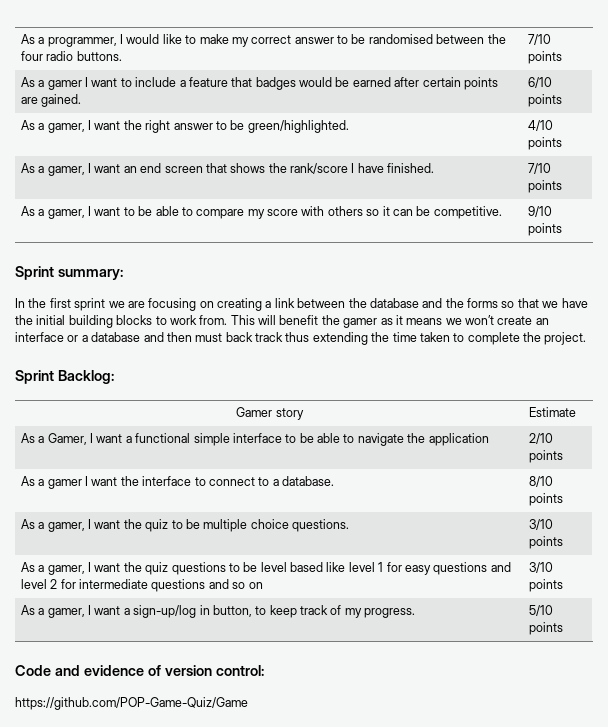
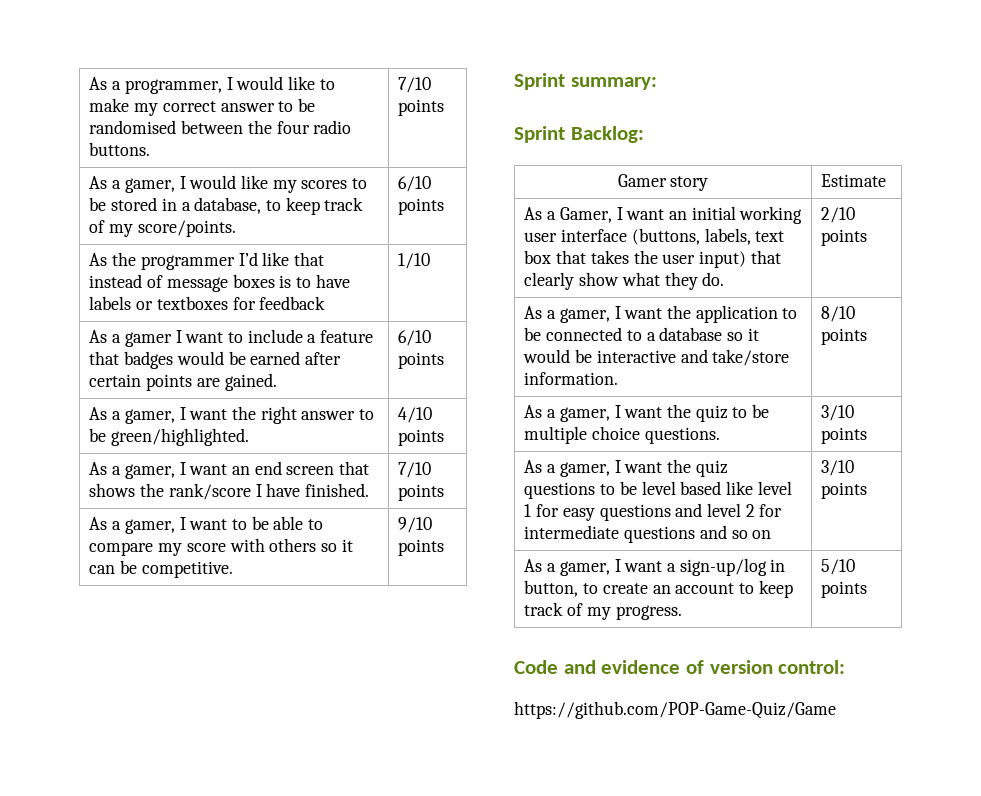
+ As a gamer, I would like my scores to be stored in a database, to keep track of my score/points. | 6/10 points
+ As the programmer I’d like that instead of message boxes is to have labels or textboxes for feedback | 1/10
- In the first sprint we are focusing on creating a link between the database and the forms so that we have the initial building blocks to work from. This will benefit the gamer as it means we won’t create an interface or a database and then must back track thus extending the time taken to complete the project.
- As a Gamer, I want a functional simple interface to be able to navigate the application | 2/10 points
+ As a Gamer, I want an initial working user interface (buttons, labels, text box that takes the user input) that clearly show what they do. | 2/10 points
- As a gamer I want the interface to connect to a database. | 8/10 points
+ As a gamer, I want the application to be connected to a database so it would be interactive and take/store information. | 8/10 points
- As a gamer, I want a sign-up/log in button, to keep track of my progress. | 5/10 points
+ As a gamer, I want a sign-up/log in button, to create an account to keep track of my progress. | 5/10 points

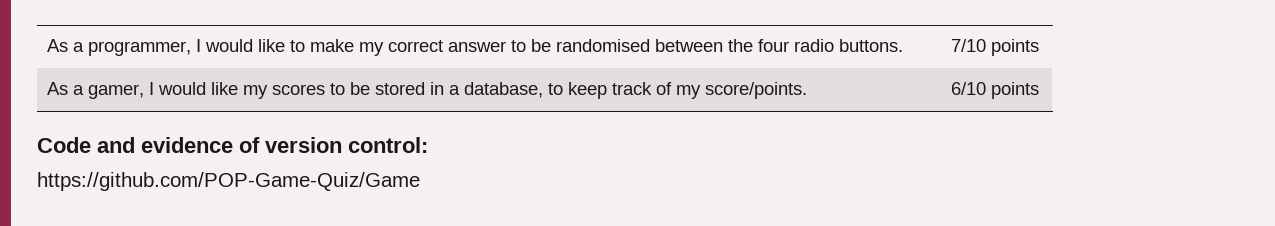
- As the programmer I’d like that instead of message boxes is to have labels or textboxes for feedback | 1/10
- As a gamer I want to include a feature that badges would be earned after certain points are gained. | 6/10 points
- As a gamer, I want the right answer to be green/highlighted. | 4/10 points
- As a gamer, I want an end screen that shows the rank/score I have finished. | 7/10 points
- As a gamer, I want to be able to compare my score with others so it can be competitive. | 9/10 points
- Sprint summary:
- Sprint Backlog:
- Gamer story | Estimate
- As a Gamer, I want an initial working user interface (buttons, labels, text box that takes the user input) that clearly show what they do. | 2/10 points
- As a gamer, I want the application to be connected to a database so it would be interactive and take/store information. | 8/10 points
- As a gamer, I want the quiz to be multiple choice questions. | 3/10 points
- As a gamer, I want the quiz questions to be level based like level 1 for easy questions and level 2 for intermediate questions and so on | 3/10 points
- As a gamer, I want a sign-up/log in button, to create an account to keep track of my progress. | 5/10 points

